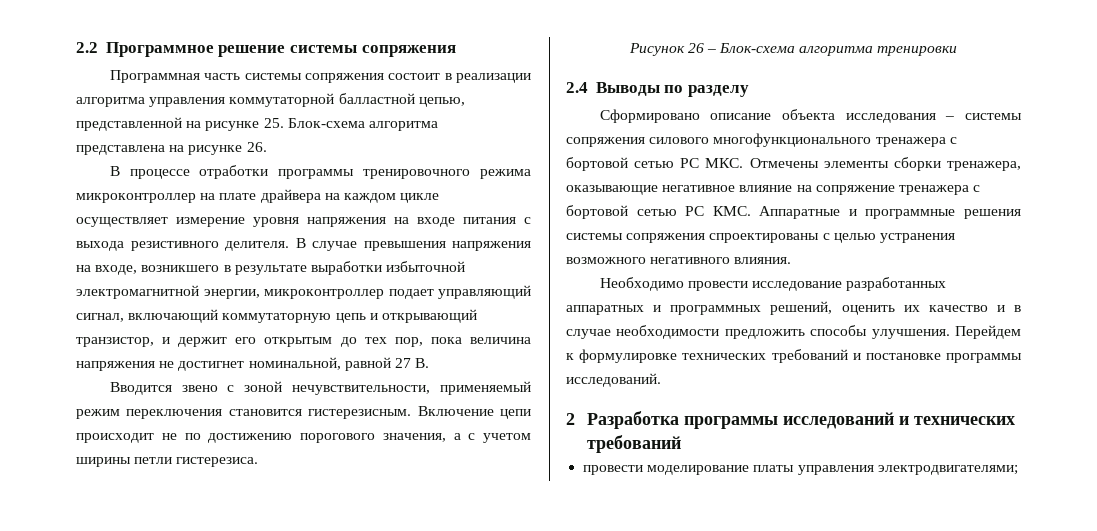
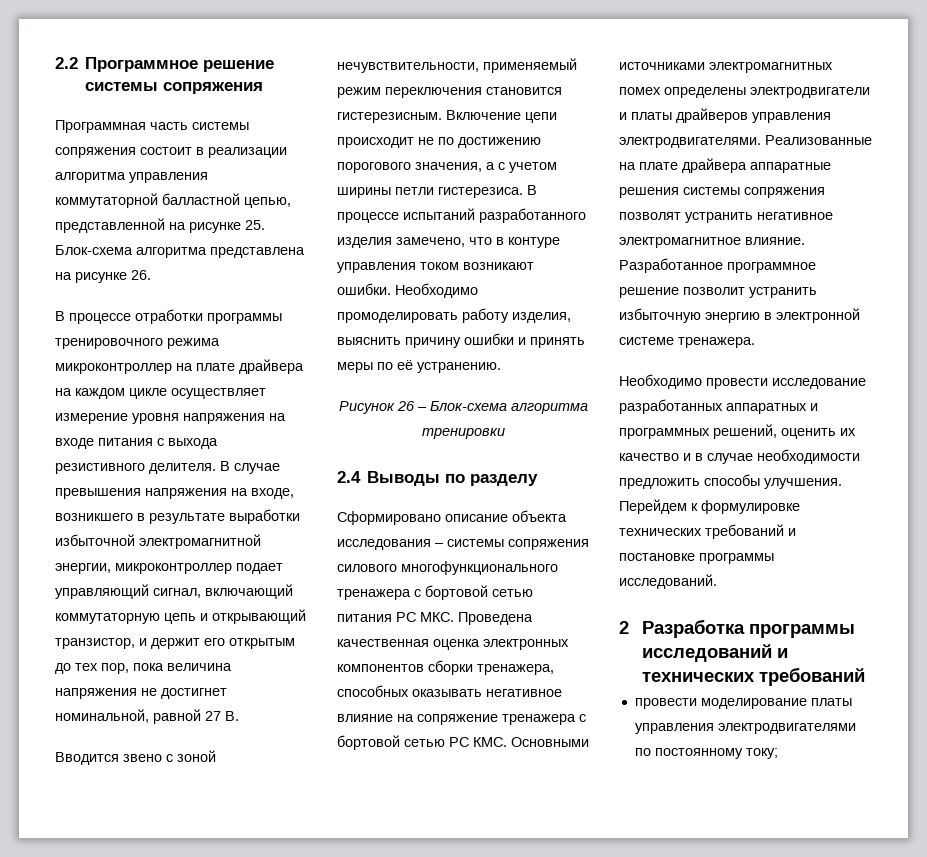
+ В процессе испытаний разработанного изделия замечено, что в контуре управления током возникают ошибки. Необходимо промоделировать работу изделия, выяснить причину ошибки и принять меры по её устранению.
- Сформировано описание объекта исследования – системы сопряжения силового многофункционального тренажера с бортовой сетью РС МКС. Отмечены элементы сборки тренажера, оказывающие негативное влияние на сопряжение тренажера с бортовой сетью РС КМС. Аппаратные и программные решения системы сопряжения спроектированы с целью устранения возможного негативного влияния.
+ Сформировано описание объекта исследования – системы сопряжения силового многофункционального тренажера с бортовой сетью питания РС МКС. Проведена качественная оценка электронных компонентов сборки тренажера, способных оказывать негативное влияние на сопряжение тренажера с бортовой сетью РС КМС. Основными источниками электромагнитных помех определены электродвигатели и платы драйверов управления электродвигателями. Реализованные на плате драйвера аппаратные решения системы сопряжения позволят устранить негативное электромагнитное влияние. Разработанное программное решение позволит устранить избыточную энергию в электронной системе тренажера.
- провести моделирование платы управления электродвигателями;
+ провести моделирование платы управления электродвигателями по постоянному току;

